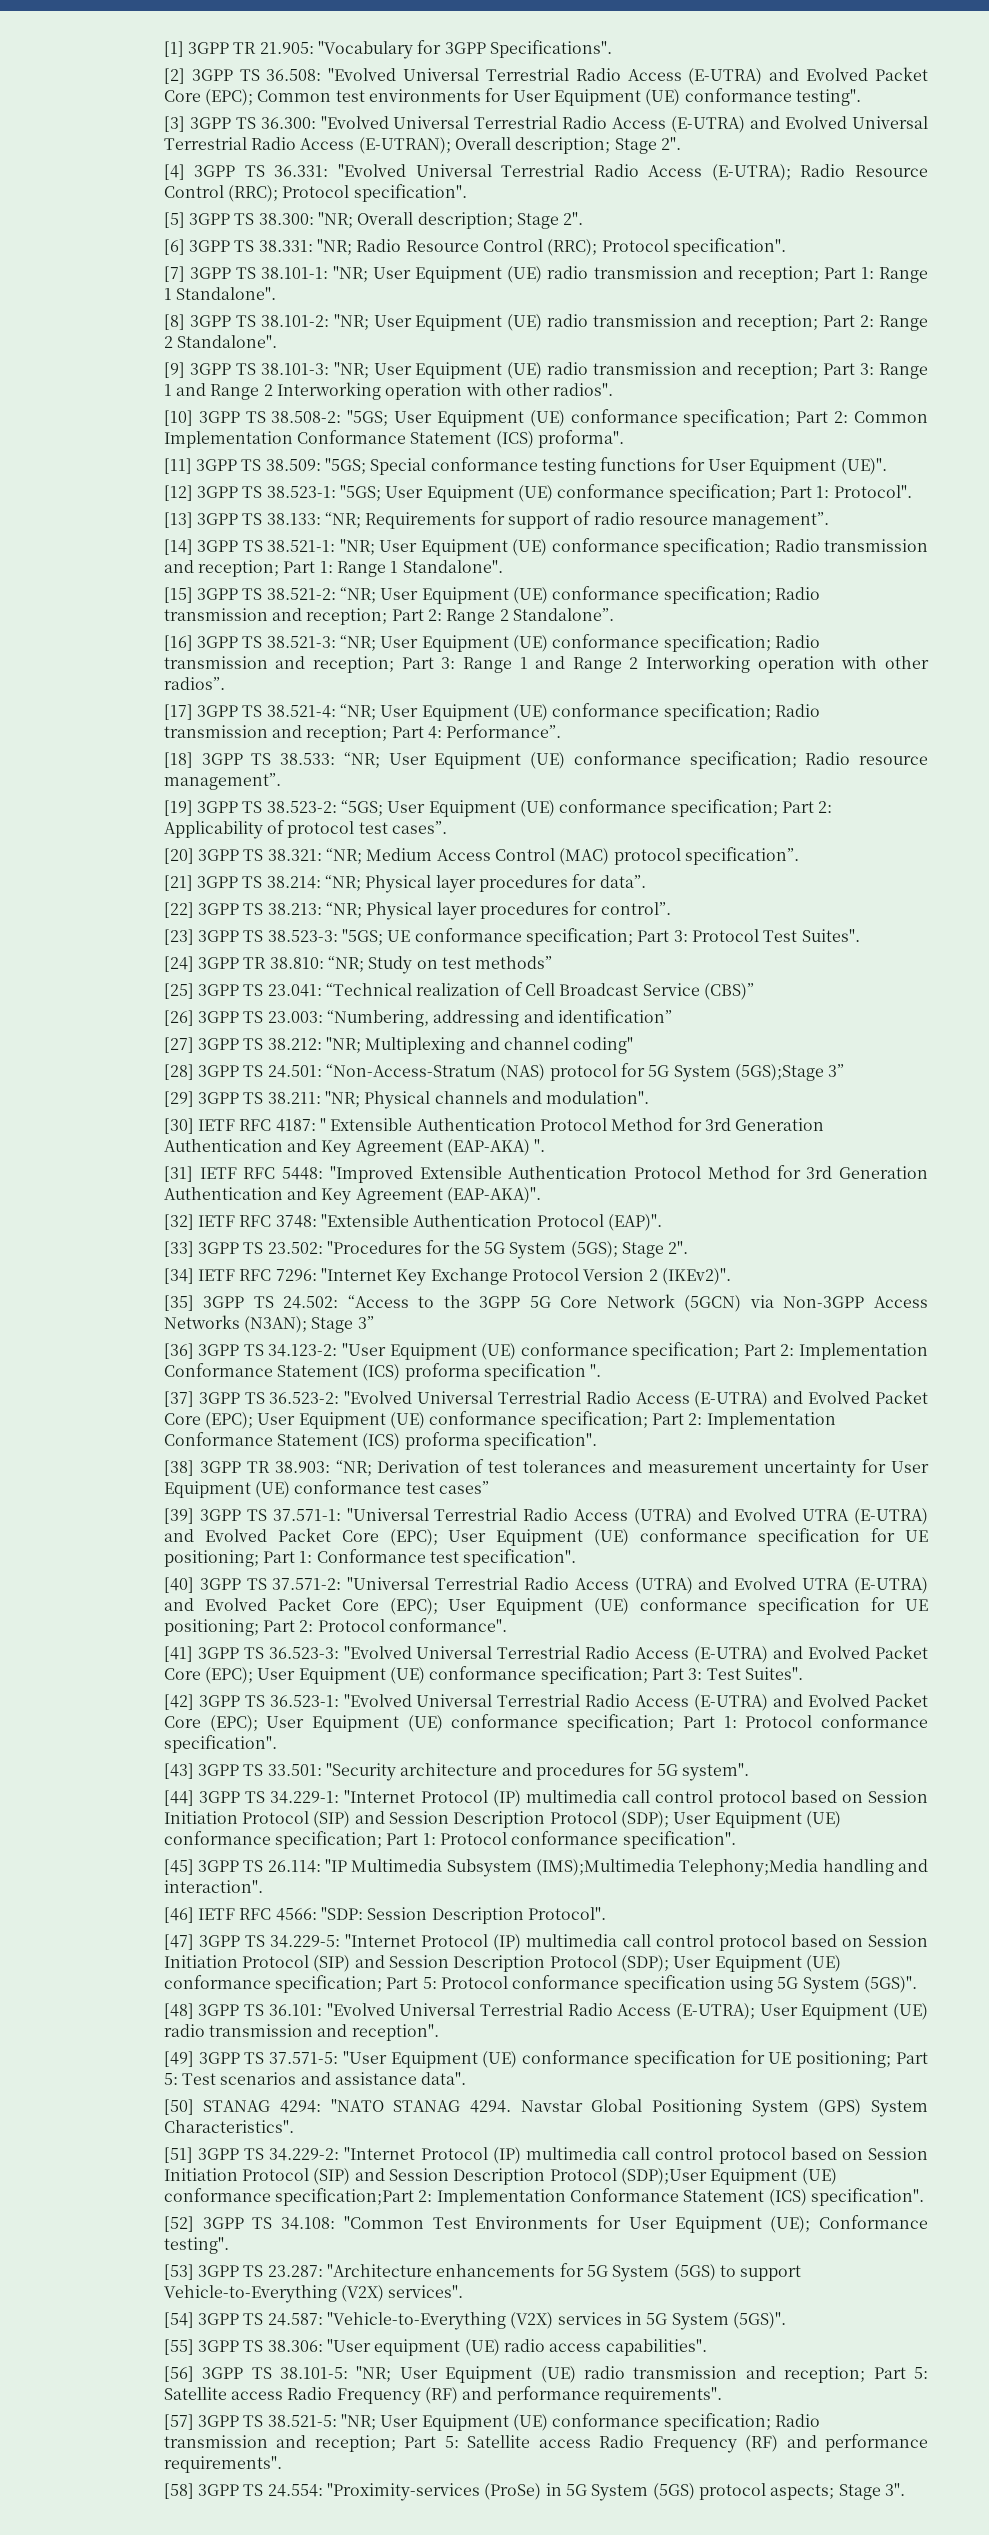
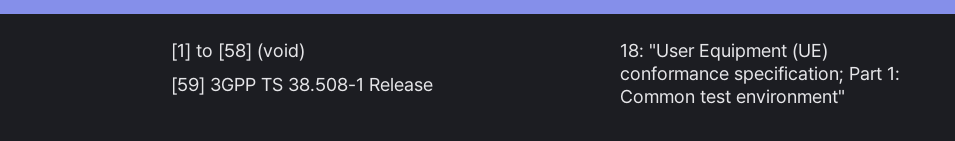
- [1] 3GPP TR 21.905: "Vocabulary for 3GPP Specifications".
- [2] 3GPP TS 36.508: "Evolved Universal Terrestrial Radio Access (E-UTRA) and Evolved Packet Core (EPC); Common test environments for User Equipment (UE) conformance testing".
- [3] 3GPP TS 36.300: "Evolved Universal Terrestrial Radio Access (E-UTRA) and Evolved Universal Terrestrial Radio Access (E-UTRAN); Overall description; Stage 2".
- [4] 3GPP TS 36.331: "Evolved Universal Terrestrial Radio Access (E-UTRA); Radio Resource Control (RRC); Protocol specification".
- [5] 3GPP TS 38.300: "NR; Overall description; Stage 2".
- [6] 3GPP TS 38.331: "NR; Radio Resource Control (RRC); Protocol specification".
- [7] 3GPP TS 38.101-1: "NR; User Equipment (UE) radio transmission and reception; Part 1: Range 1 Standalone".
- [8] 3GPP TS 38.101-2: "NR; User Equipment (UE) radio transmission and reception; Part 2: Range 2 Standalone".
- [9] 3GPP TS 38.101-3: "NR; User Equipment (UE) radio transmission and reception; Part 3: Range 1 and Range 2 Interworking operation with other radios".
- [10] 3GPP TS 38.508-2: "5GS; User Equipment (UE) conformance specification; Part 2: Common Implementation Conformance Statement (ICS) proforma".
- [11] 3GPP TS 38.509: "5GS; Special conformance testing functions for User Equipment (UE)".
- [12] 3GPP TS 38.523-1: "5GS; User Equipment (UE) conformance specification; Part 1: Protocol".
- [13] 3GPP TS 38.133: “NR; Requirements for support of radio resource management”.
- [14] 3GPP TS 38.521-1: "NR; User Equipment (UE) conformance specification; Radio transmission and reception; Part 1: Range 1 Standalone".
- [15] 3GPP TS 38.521-2: “NR; User Equipment (UE) conformance specification; Radio transmission and reception; Part 2: Range 2 Standalone”.
- [16] 3GPP TS 38.521-3: “NR; User Equipment (UE) conformance specification; Radio transmission and reception; Part 3: Range 1 and Range 2 Interworking operation with other radios”.
- [17] 3GPP TS 38.521-4: “NR; User Equipment (UE) conformance specification; Radio transmission and reception; Part 4: Performance”.
- [18] 3GPP TS 38.533: “NR; User Equipment (UE) conformance specification; Radio resource management”.
- [19] 3GPP TS 38.523-2: “5GS; User Equipment (UE) conformance specification; Part 2: Applicability of protocol test cases”.
- [20] 3GPP TS 38.321: “NR; Medium Access Control (MAC) protocol specification”.
- [21] 3GPP TS 38.214: “NR; Physical layer procedures for data”.
- [22] 3GPP TS 38.213: “NR; Physical layer procedures for control”.
- [23] 3GPP TS 38.523-3: "5GS; UE conformance specification; Part 3: Protocol Test Suites".
- [24] 3GPP TR 38.810: “NR; Study on test methods”
- [25] 3GPP TS 23.041: “Technical realization of Cell Broadcast Service (CBS)”
- [26] 3GPP TS 23.003: “Numbering, addressing and identification”
- [27] 3GPP TS 38.212: "NR; Multiplexing and channel coding"
- [28] 3GPP TS 24.501: “Non-Access-Stratum (NAS) protocol for 5G System (5GS);Stage 3”
- [29] 3GPP TS 38.211: "NR; Physical channels and modulation".
- [30] IETF RFC 4187: " Extensible Authentication Protocol Method for 3rd Generation Authentication and Key Agreement (EAP-AKA) ".
- [31] IETF RFC 5448: "Improved Extensible Authentication Protocol Method for 3rd Generation Authentication and Key Agreement (EAP-AKA)".
- [32] IETF RFC 3748: "Extensible Authentication Protocol (EAP)".
- [33] 3GPP TS 23.502: "Procedures for the 5G System (5GS); Stage 2".
- [34] IETF RFC 7296: "Internet Key Exchange Protocol Version 2 (IKEv2)".
- [35] 3GPP TS 24.502: “Access to the 3GPP 5G Core Network (5GCN) via Non-3GPP Access Networks (N3AN); Stage 3”
- [36] 3GPP TS 34.123-2: "User Equipment (UE) conformance specification; Part 2: Implementation Conformance Statement (ICS) proforma specification ".
- [37] 3GPP TS 36.523-2: "Evolved Universal Terrestrial Radio Access (E-UTRA) and Evolved Packet Core (EPC); User Equipment (UE) conformance specification; Part 2: Implementation Conformance Statement (ICS) proforma specification".
- [38] 3GPP TR 38.903: “NR; Derivation of test tolerances and measurement uncertainty for User Equipment (UE) conformance test cases”
- [39] 3GPP TS 37.571-1: "Universal Terrestrial Radio Access (UTRA) and Evolved UTRA (E-UTRA) and Evolved Packet Core (EPC); User Equipment (UE) conformance specification for UE positioning; Part 1: Conformance test specification".
- [40] 3GPP TS 37.571-2: "Universal Terrestrial Radio Access (UTRA) and Evolved UTRA (E-UTRA) and Evolved Packet Core (EPC); User Equipment (UE) conformance specification for UE positioning; Part 2: Protocol conformance".
- [41] 3GPP TS 36.523-3: "Evolved Universal Terrestrial Radio Access (E-UTRA) and Evolved Packet Core (EPC); User Equipment (UE) conformance specification; Part 3: Test Suites".
- [42] 3GPP TS 36.523-1: "Evolved Universal Terrestrial Radio Access (E-UTRA) and Evolved Packet Core (EPC); User Equipment (UE) conformance specification; Part 1: Protocol conformance specification".
- [43] 3GPP TS 33.501: "Security architecture and procedures for 5G system".
- [44] 3GPP TS 34.229-1: "Internet Protocol (IP) multimedia call control protocol based on Session Initiation Protocol (SIP) and Session Description Protocol (SDP); User Equipment (UE) conformance specification; Part 1: Protocol conformance specification".
- [45] 3GPP TS 26.114: "IP Multimedia Subsystem (IMS);Multimedia Telephony;Media handling and interaction".
- [46] IETF RFC 4566: "SDP: Session Description Protocol".
- [47] 3GPP TS 34.229-5: "Internet Protocol (IP) multimedia call control protocol based on Session Initiation Protocol (SIP) and Session Description Protocol (SDP); User Equipment (UE) conformance specification; Part 5: Protocol conformance specification using 5G System (5GS)".
- [48] 3GPP TS 36.101: "Evolved Universal Terrestrial Radio Access (E-UTRA); User Equipment (UE) radio transmission and reception".
- [49] 3GPP TS 37.571-5: "User Equipment (UE) conformance specification for UE positioning; Part 5: Test scenarios and assistance data".
- [50] STANAG 4294: "NATO STANAG 4294. Navstar Global Positioning System (GPS) System Characteristics".
- [51] 3GPP TS 34.229-2: "Internet Protocol (IP) multimedia call control protocol based on Session Initiation Protocol (SIP) and Session Description Protocol (SDP);User Equipment (UE) conformance specification;Part 2: Implementation Conformance Statement (ICS) specification".
- [52] 3GPP TS 34.108: "Common Test Environments for User Equipment (UE); Conformance testing".
- [53] 3GPP TS 23.287: "Architecture enhancements for 5G System (5GS) to support Vehicle-to-Everything (V2X) services".
- [54] 3GPP TS 24.587: "Vehicle-to-Everything (V2X) services in 5G System (5GS)".
- [55] 3GPP TS 38.306: "User equipment (UE) radio access capabilities".
- [56] 3GPP TS 38.101-5: "NR; User Equipment (UE) radio transmission and reception; Part 5: Satellite access Radio Frequency (RF) and performance requirements".
- [57] 3GPP TS 38.521-5: "NR; User Equipment (UE) conformance specification; Radio transmission and reception; Part 5: Satellite access Radio Frequency (RF) and performance requirements".
- [58] 3GPP TS 24.554: "Proximity-services (ProSe) in 5G System (5GS) protocol aspects; Stage 3".
+ [1] to [58] (void)
+ [59] 3GPP TS 38.508-1 Release 18: "User Equipment (UE) conformance specification; Part 1: Common test environment"

